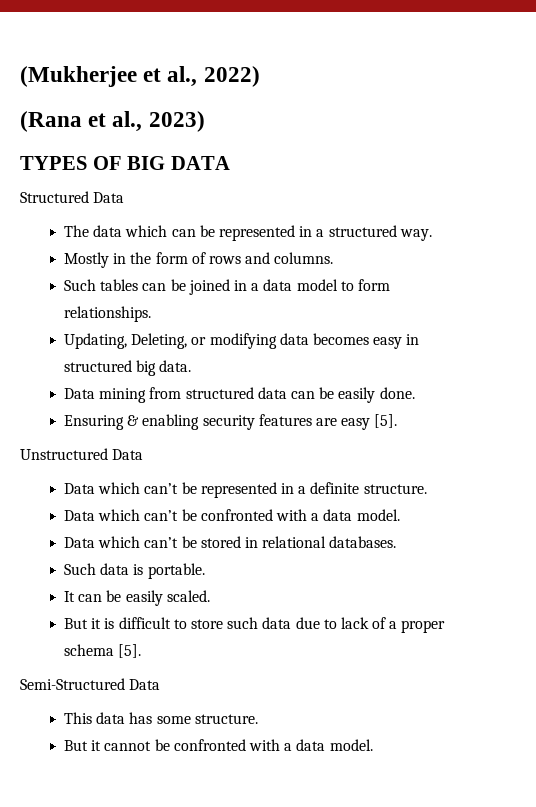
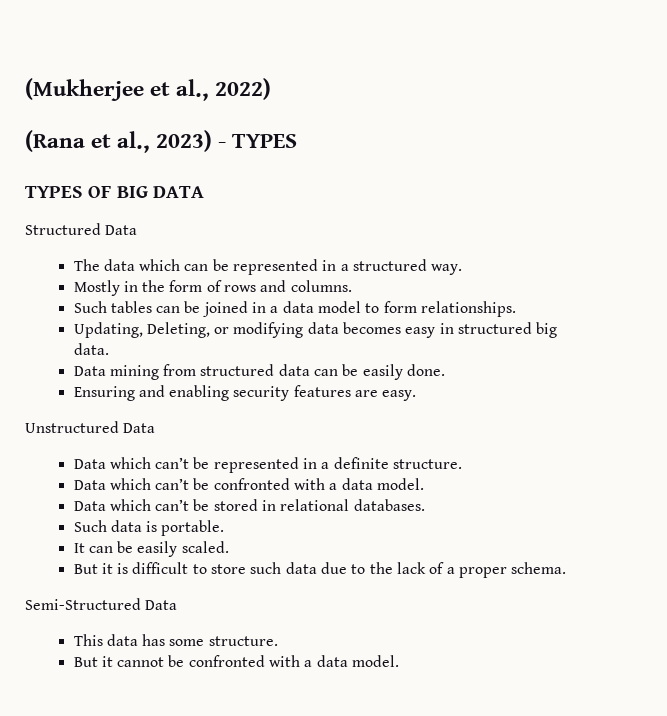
- (Rana et al., 2023)
+ (Rana et al., 2023) - TYPES
- Ensuring & enabling security features are easy [5].
+ Ensuring and enabling security features are easy.
- But it is difficult to store such data due to lack of a proper schema [5].
+ But it is difficult to store such data due to the lack of a proper schema.

